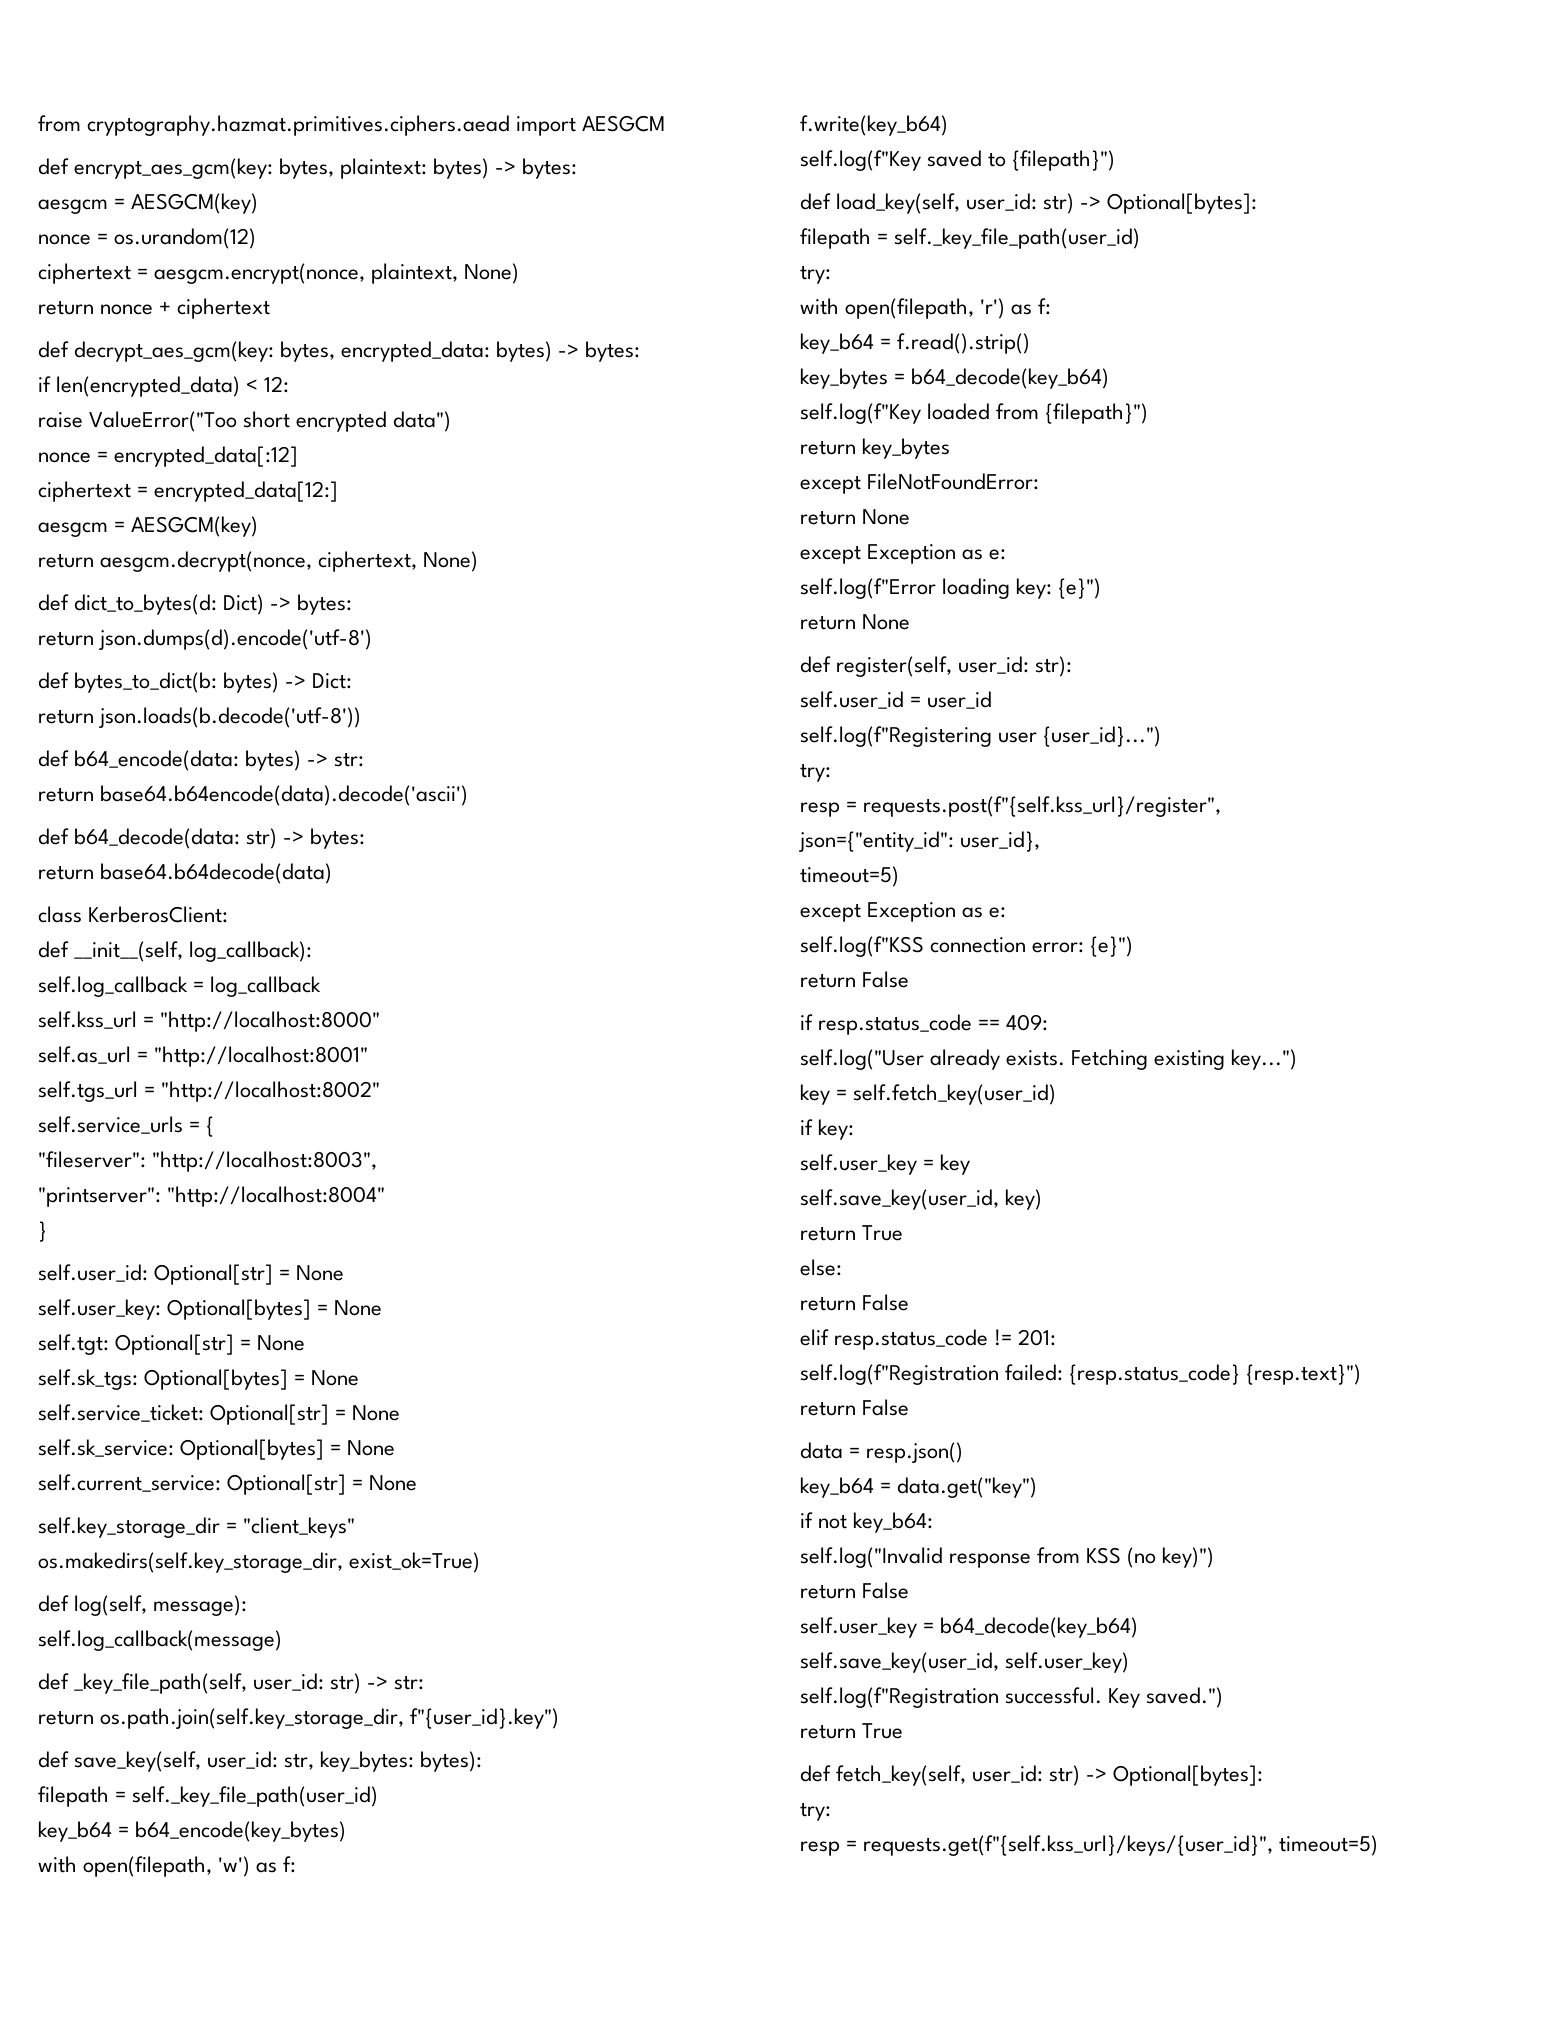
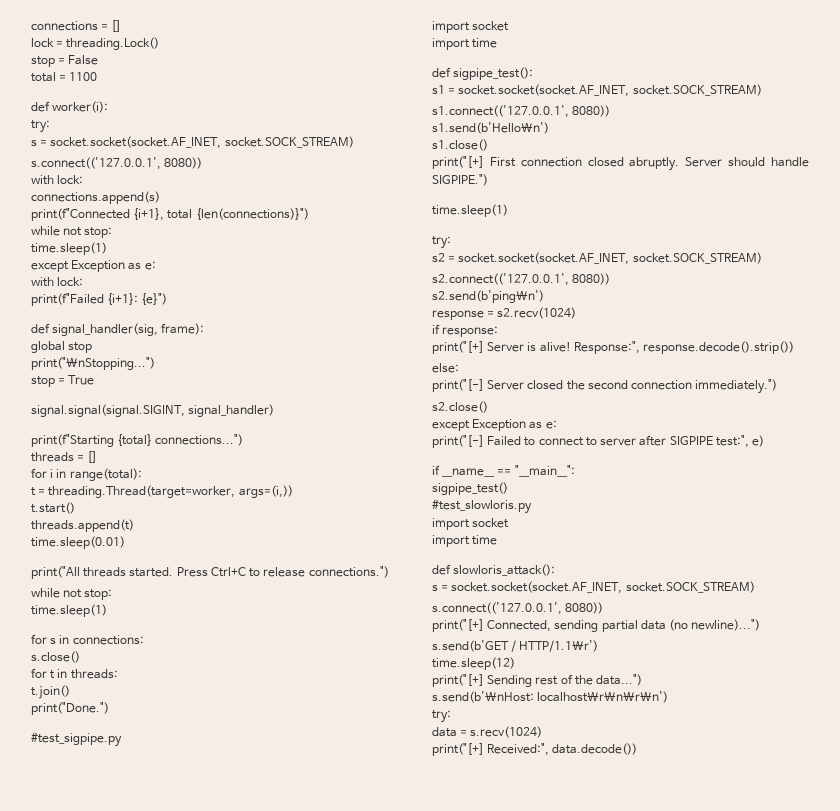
- from cryptography.hazmat.primitives.ciphers.aead import AESGCM
- def encrypt_aes_gcm(key: bytes, plaintext: bytes) -> bytes:
- aesgcm = AESGCM(key)
- nonce = os.urandom(12)
- ciphertext = aesgcm.encrypt(nonce, plaintext, None)
- return nonce + ciphertext
- def decrypt_aes_gcm(key: bytes, encrypted_data: bytes) -> bytes:
- if len(encrypted_data) < 12:
- raise ValueError("Too short encrypted data")
- nonce = encrypted_data[:12]
- ciphertext = encrypted_data[12:]
- aesgcm = AESGCM(key)
- return aesgcm.decrypt(nonce, ciphertext, None)
- def dict_to_bytes(d: Dict) -> bytes:
- return json.dumps(d).encode('utf-8')
- def bytes_to_dict(b: bytes) -> Dict:
- return json.loads(b.decode('utf-8'))
- def b64_encode(data: bytes) -> str:
- return base64.b64encode(data).decode('ascii')
- def b64_decode(data: str) -> bytes:
- return base64.b64decode(data)
- class KerberosClient:
- def __init__(self, log_callback):
- self.log_callback = log_callback
- self.kss_url = "http://localhost:8000"
- self.as_url = "http://localhost:8001"
- self.tgs_url = "http://localhost:8002"
- self.service_urls = {
- "fileserver": "http://localhost:8003",
- "printserver": "http://localhost:8004"
- }
- self.user_id: Optional[str] = None
- self.user_key: Optional[bytes] = None
- self.tgt: Optional[str] = None
- self.sk_tgs: Optional[bytes] = None
- self.service_ticket: Optional[str] = None
- self.sk_service: Optional[bytes] = None
- self.current_service: Optional[str] = None
- self.key_storage_dir = "client_keys"
- os.makedirs(self.key_storage_dir, exist_ok=True)
- def log(self, message):
- self.log_callback(message)
- def _key_file_path(self, user_id: str) -> str:
- return os.path.join(self.key_storage_dir, f"{user_id}.key")
- def save_key(self, user_id: str, key_bytes: bytes):
- filepath = self._key_file_path(user_id)
- key_b64 = b64_encode(key_bytes)
- with open(filepath, 'w') as f:
- f.write(key_b64)
- self.log(f"Key saved to {filepath}")
- def load_key(self, user_id: str) -> Optional[bytes]:
- filepath = self._key_file_path(user_id)
+ connections = []
+ lock = threading.Lock()
+ stop = False
+ total = 1100
+ def worker(i):
  try:
- with open(filepath, 'r') as f:
- key_b64 = f.read().strip()
- key_bytes = b64_decode(key_b64)
- self.log(f"Key loaded from {filepath}")
- return key_bytes
- except FileNotFoundError:
- return None
+ s = socket.socket(socket.AF_INET, socket.SOCK_STREAM)
+ s.connect(('127.0.0.1', 8080))
+ with lock:
+ connections.append(s)
+ print(f"Connected {i+1}, total {len(connections)}")
+ while not stop:
+ time.sleep(1)
  except Exception as e:
- self.log(f"Error loading key: {e}")
- return None
- def register(self, user_id: str):
- self.user_id = user_id
- self.log(f"Registering user {user_id}...")
+ with lock:
+ print(f"Failed {i+1}: {e}")
+ def signal_handler(sig, frame):
+ global stop
+ print("\nStopping...")
+ stop = True
+ signal.signal(signal.SIGINT, signal_handler)
+ print(f"Starting {total} connections...")
+ threads = []
+ for i in range(total):
+ t = threading.Thread(target=worker, args=(i,))
+ t.start()
+ threads.append(t)
+ time.sleep(0.01)
+ print("All threads started. Press Ctrl+C to release connections.")
+ while not stop:
+ time.sleep(1)
+ for s in connections:
+ s.close()
+ for t in threads:
+ t.join()
+ print("Done.")
+ #test_sigpipe.py
+ import socket
+ import time
+ def sigpipe_test():
+ s1 = socket.socket(socket.AF_INET, socket.SOCK_STREAM)
+ s1.connect(('127.0.0.1', 8080))
+ s1.send(b'Hello\n')
+ s1.close()
+ print("[+] First connection closed abruptly. Server should handle SIGPIPE.")
+ time.sleep(1)
  try:
- resp = requests.post(f"{self.kss_url}/register",
- json={"entity_id": user_id},
- timeout=5)
+ s2 = socket.socket(socket.AF_INET, socket.SOCK_STREAM)
+ s2.connect(('127.0.0.1', 8080))
+ s2.send(b'ping\n')
+ response = s2.recv(1024)
+ if response:
+ print("[+] Server is alive! Response:", response.decode().strip())
+ else:
+ print("[-] Server closed the second connection immediately.")
+ s2.close()
  except Exception as e:
- self.log(f"KSS connection error: {e}")
- return False
- if resp.status_code == 409:
- self.log("User already exists. Fetching existing key...")
- key = self.fetch_key(user_id)
- if key:
- self.user_key = key
- self.save_key(user_id, key)
- return True
- else:
- return False
- elif resp.status_code != 201:
- self.log(f"Registration failed: {resp.status_code} {resp.text}")
- return False
- data = resp.json()
- key_b64 = data.get("key")
- if not key_b64:
- self.log("Invalid response from KSS (no key)")
- return False
- self.user_key = b64_decode(key_b64)
- self.save_key(user_id, self.user_key)
- self.log(f"Registration successful. Key saved.")
- return True
- def fetch_key(self, user_id: str) -> Optional[bytes]:
+ print("[-] Failed to connect to server after SIGPIPE test:", e)
+ if __name__ == "__main__":
+ sigpipe_test()
+ #test_slowloris.py
+ import socket
+ import time
+ def slowloris_attack():
+ s = socket.socket(socket.AF_INET, socket.SOCK_STREAM)
+ s.connect(('127.0.0.1', 8080))
+ print("[+] Connected, sending partial data (no newline)...")
+ s.send(b'GET / HTTP/1.1\r')
+ time.sleep(12)
+ print("[+] Sending rest of the data...")
+ s.send(b'\nHost: localhost\r\n\r\n')
  try:
- resp = requests.get(f"{self.kss_url}/keys/{user_id}", timeout=5)
+ data = s.recv(1024)
+ print("[+] Received:", data.decode())

